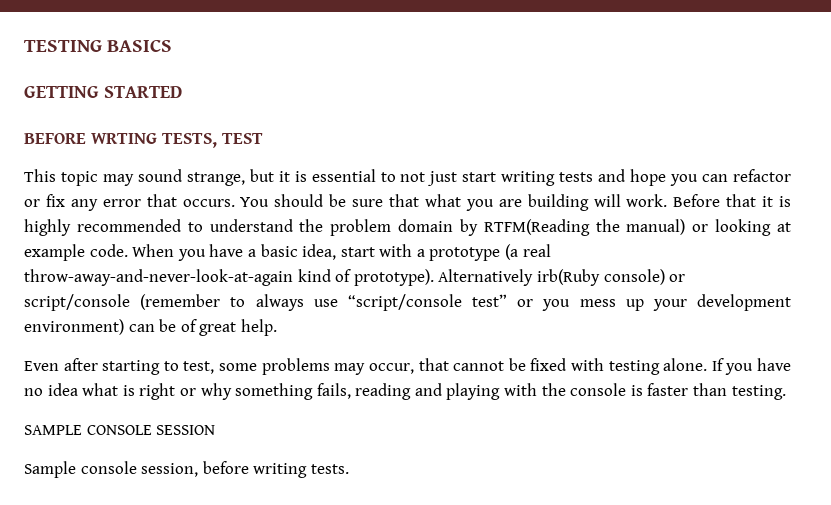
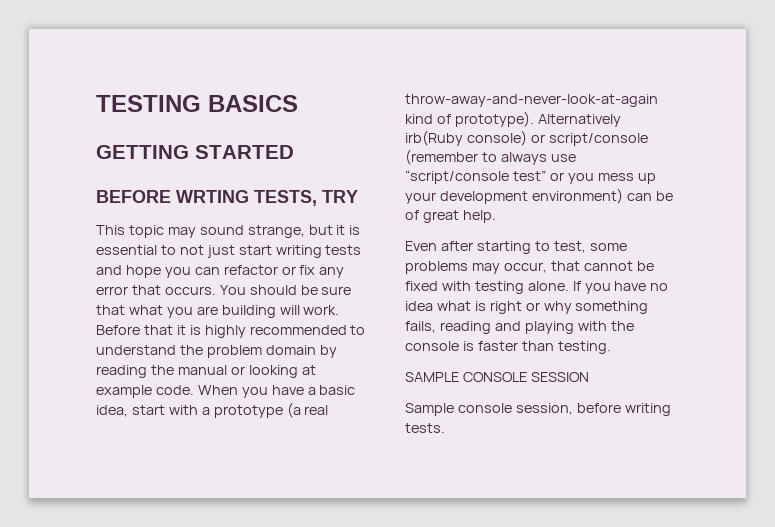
- BEFORE WRTING TESTS, TEST
+ BEFORE WRTING TESTS, TRY
- Before that it is highly recommended to understand the problem domain by RTFM(Reading the manual) or looking at example code.
+ Before that it is highly recommended to understand the problem domain by reading the manual or looking at example code.

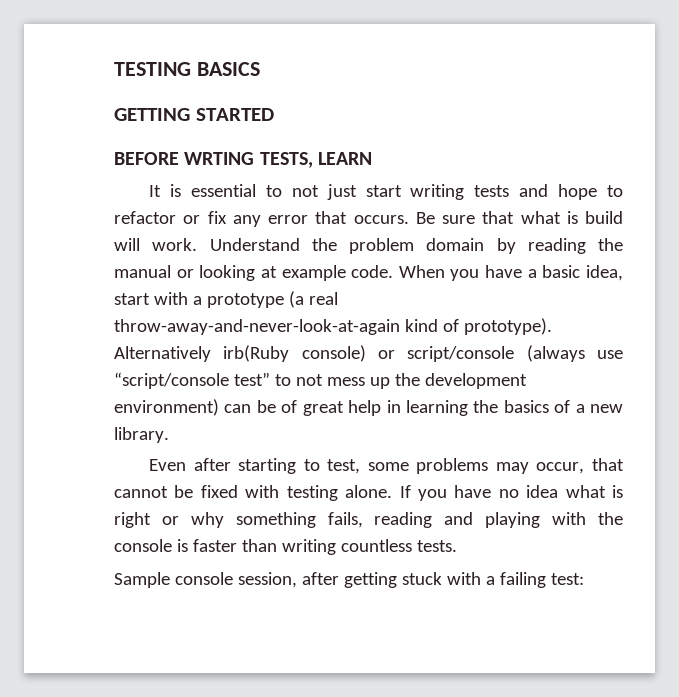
- BEFORE WRTING TESTS, TRY
- This topic may sound strange, but it is essential to not just start writing tests and hope you can refactor or fix any error that occurs.
+ BEFORE WRTING TESTS, LEARN
+ It is essential to not just start writing tests and hope to refactor or fix any error that occurs.
- You should be sure that what you are building will work. Before that it is highly recommended to understand the problem domain by reading the manual or looking at example code.
+ Be sure that what is build will work. Understand the problem domain by reading the manual or looking at example code.
- Alternatively irb(Ruby console) or script/console (remember to always use “script/console test” or you mess up your development environment) can be of great help.
+ Alternatively irb(Ruby console) or script/console (always use “script/console test” to not mess up the development environment) can be of great help in learning the basics of a new library.
- If you have no idea what is right or why something fails, reading and playing with the console is faster than testing.
- SAMPLE CONSOLE SESSION
+ If you have no idea what is right or why something fails, reading and playing with the console is faster than writing countless tests.
- Sample console session, before writing tests.
+ Sample console session, after getting stuck with a failing test:

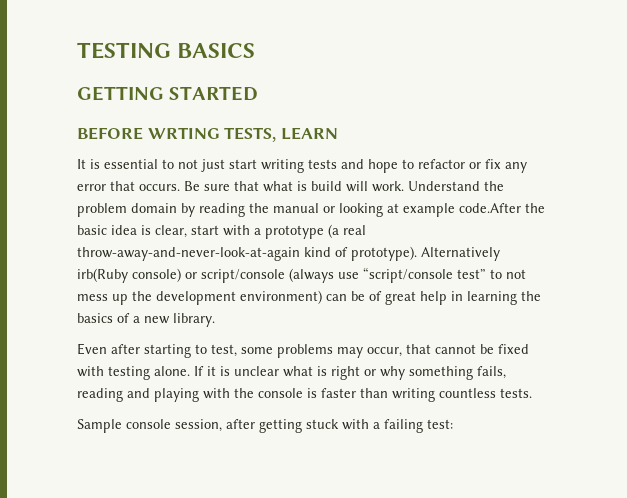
- Understand the problem domain by reading the manual or looking at example code. When you have a basic idea, start with a prototype (a real throw-away-and-never-look-at-again kind of prototype).
+ Understand the problem domain by reading the manual or looking at example code.After the basic idea is clear, start with a prototype (a real throw-away-and-never-look-at-again kind of prototype).
- If you have no idea what is right or why something fails, reading and playing with the console is faster than writing countless tests.
+ If it is unclear what is right or why something fails, reading and playing with the console is faster than writing countless tests.

